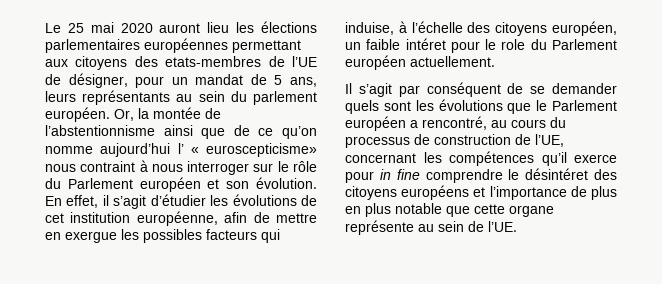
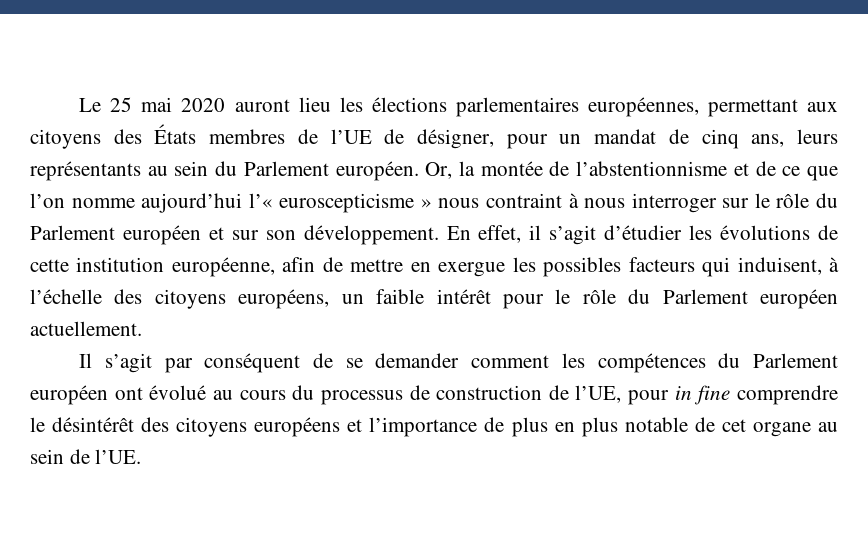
- Le 25 mai 2020 auront lieu les élections parlementaires européennes permettant aux citoyens des etats-membres de l’UE de désigner, pour un mandat de 5 ans, leurs représentants au sein du parlement européen.
+ Le 25 mai 2020 auront lieu les élections parlementaires européennes, permettant aux citoyens des États membres de l’UE de désigner, pour un mandat de cinq ans, leurs représentants au sein du Parlement européen.
- Or, la montée de l’abstentionnisme ainsi que de ce qu’on nomme aujourd’hui l’ « euroscepticisme» nous contraint à nous interroger sur le rôle du Parlement européen et son évolution.
+ Or, la montée de l’abstentionnisme et de ce que l’on nomme aujourd’hui l’« euroscepticisme » nous contraint à nous interroger sur le rôle du Parlement européen et sur son développement.
- En effet, il s’agit d’étudier les évolutions de cet institution européenne, afin de mettre en exergue les possibles facteurs qui induise, à l’échelle des citoyens européen, un faible intéret pour le role du Parlement européen actuellement.
+ En effet, il s’agit d’étudier les évolutions de cette institution européenne, afin de mettre en exergue les possibles facteurs qui induisent, à l’échelle des citoyens européens, un faible intérêt pour le rôle du Parlement européen actuellement.
- Il s’agit par conséquent de se demander quels sont les évolutions que le Parlement européen a rencontré, au cours du processus de construction de l’UE, concernant les compétences qu’il exerce pour in fine comprendre le désintéret des citoyens européens et l’importance de plus en plus notable que cette organe représente au sein de l’UE.
+ Il s’agit par conséquent de se demander comment les compétences du Parlement européen ont évolué au cours du processus de construction de l’UE, pour in fine comprendre le désintérêt des citoyens européens et l’importance de plus en plus notable de cet organe au sein de l’UE.

